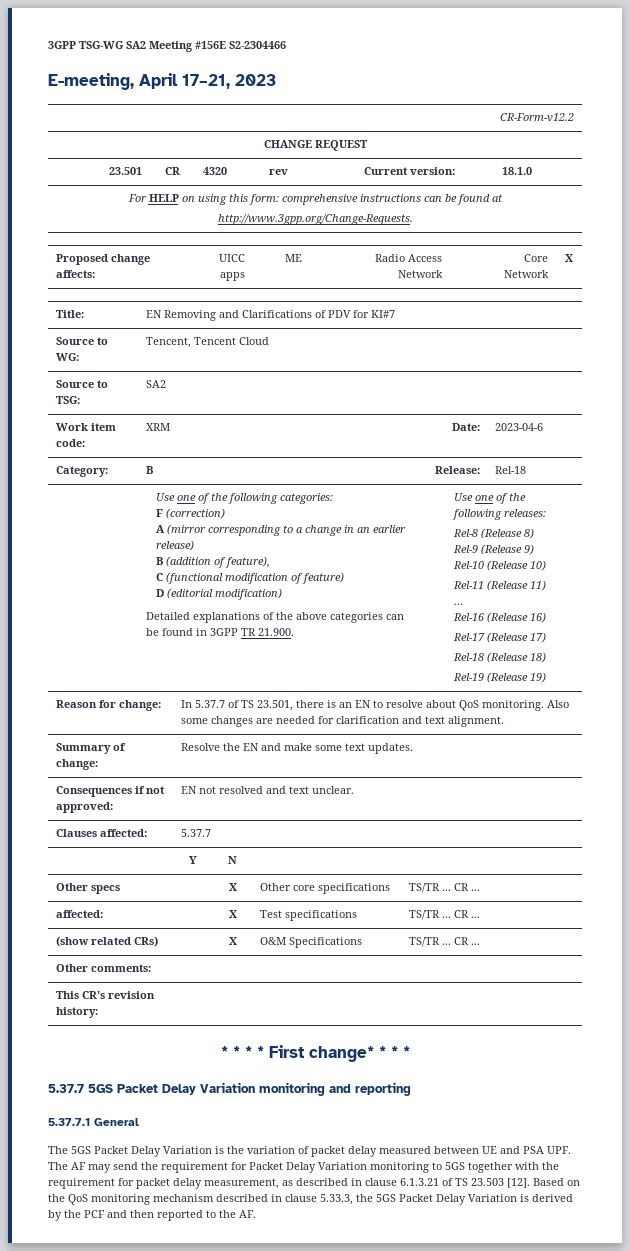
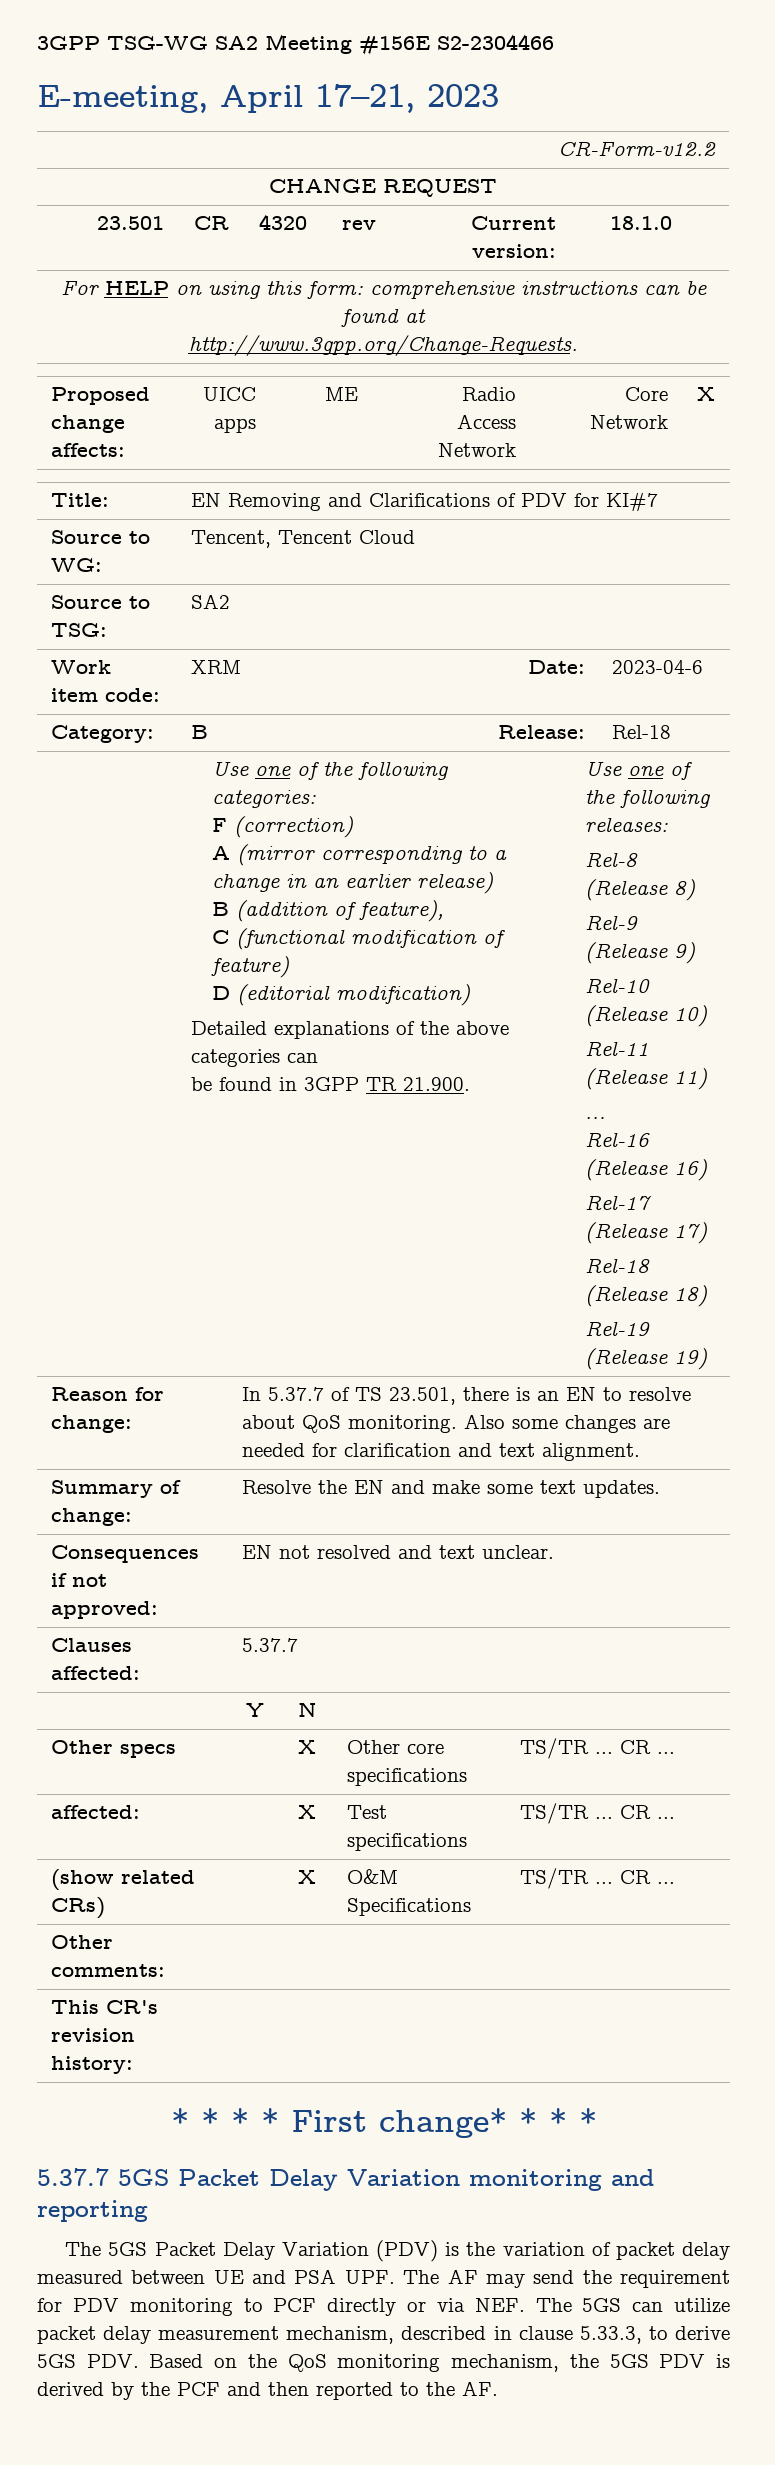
- 5.37.7.1 General
- The 5GS Packet Delay Variation is the variation of packet delay measured between UE and PSA UPF. The AF may send the requirement for Packet Delay Variation monitoring to 5GS together with the requirement for packet delay measurement, as described in clause 6.1.3.21 of TS 23.503 [12]. Based on the QoS monitoring mechanism described in clause 5.33.3, the 5GS Packet Delay Variation is derived by the PCF and then reported to the AF.
+ The 5GS Packet Delay Variation (PDV) is the variation of packet delay measured between UE and PSA UPF. The AF may send the requirement for PDV monitoring to PCF directly or via NEF. The 5GS can utilize packet delay measurement mechanism, described in clause 5.33.3, to derive 5GS PDV. Based on the QoS monitoring mechanism, the 5GS PDV is derived by the PCF and then reported to the AF.

